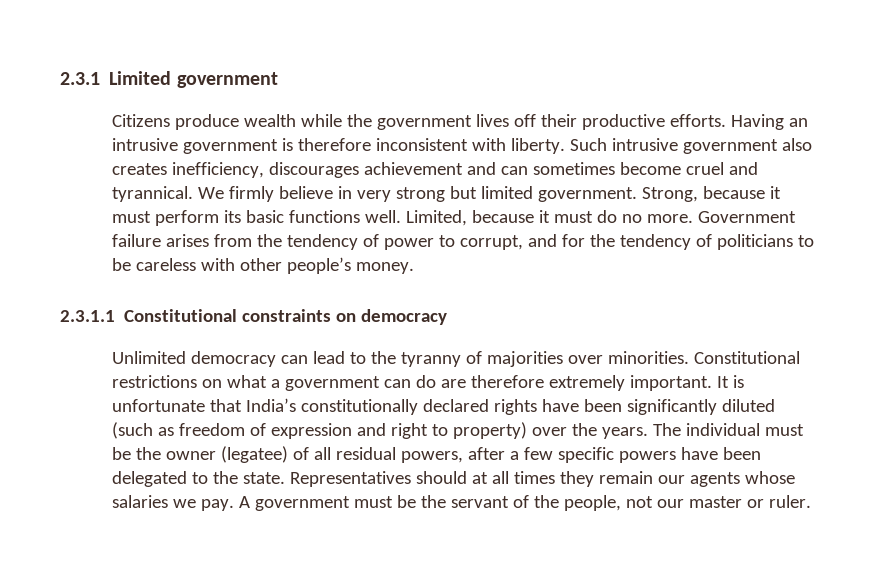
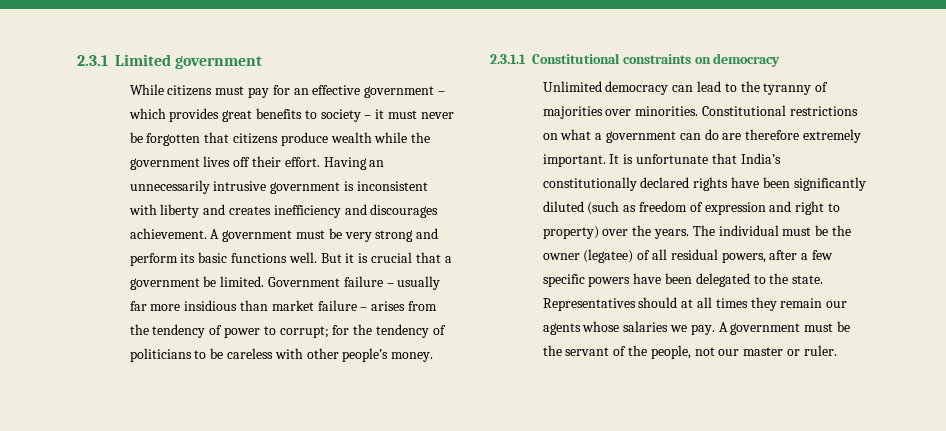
- Citizens produce wealth while the government lives off their productive efforts.
+ While citizens must pay for an effective government – which provides great benefits to society – it must never be forgotten that citizens produce wealth while the government lives off their effort.
- Having an intrusive government is therefore inconsistent with liberty. Such intrusive government also creates inefficiency, discourages achievement and can sometimes become cruel and tyrannical. We firmly believe in very strong but limited government. Strong, because it must perform its basic functions well.
+ Having an unnecessarily intrusive government is inconsistent with liberty and creates inefficiency and discourages achievement. A government must be very strong and perform its basic functions well.
- Limited, because it must do no more. Government failure arises from the tendency of power to corrupt, and for the tendency of politicians to be careless with other people’s money.
+ But it is crucial that a government be limited. Government failure – usually far more insidious than market failure – arises from the tendency of power to corrupt; for the tendency of politicians to be careless with other people’s money.

